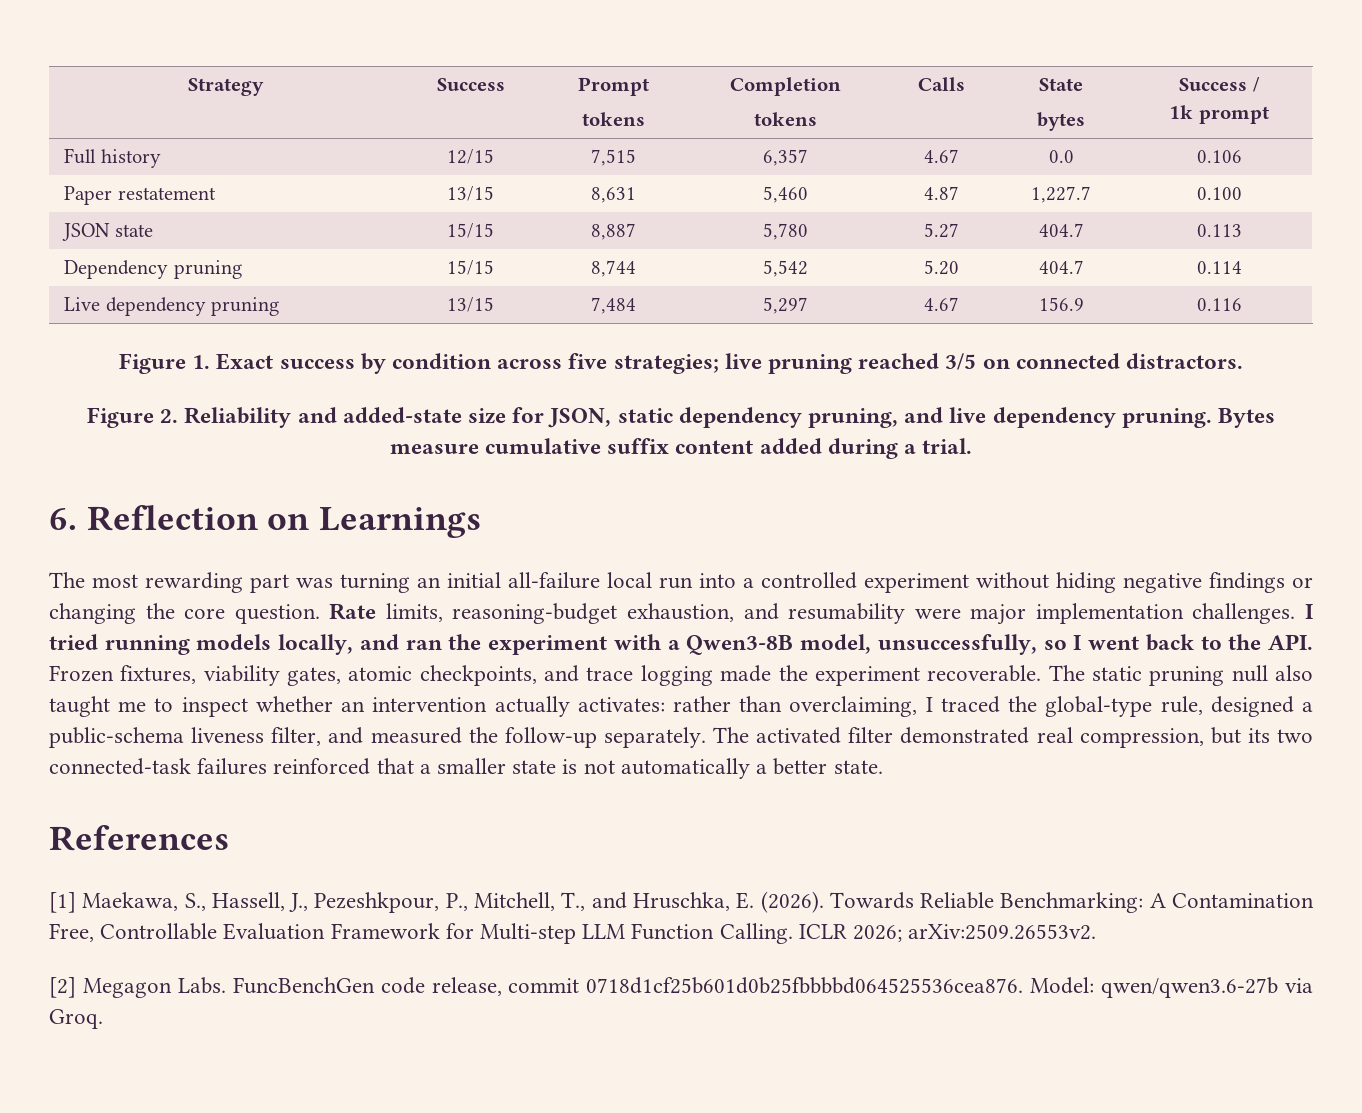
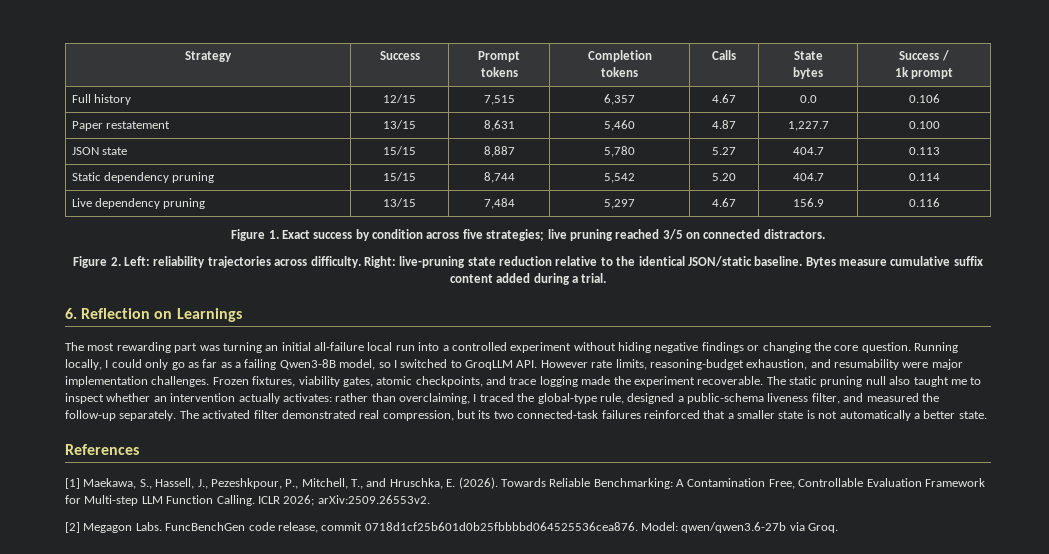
- Dependency pruning | 15/15 | 8,744 | 5,542 | 5.20 | 404.7 | 0.114
+ Static dependency pruning | 15/15 | 8,744 | 5,542 | 5.20 | 404.7 | 0.114
- Figure 2. Reliability and added-state size for JSON, static dependency pruning, and live dependency pruning.
+ Figure 2. Left: reliability trajectories across difficulty. Right: live-pruning state reduction relative to the identical JSON/static baseline.
- Rate limits, reasoning-budget exhaustion, and resumability were major implementation challenges.
+ Running locally, I could only go as far as a failing Qwen3-8B model, so I switched to GroqLLM API. However rate limits, reasoning-budget exhaustion, and resumability were major implementation challenges.
- I tried running models locally, and ran the experiment with a Qwen3-8B model, unsuccessfully, so I went back to the API. Frozen fixtures, viability gates, atomic checkpoints, and trace logging made the experiment recoverable.
+ Frozen fixtures, viability gates, atomic checkpoints, and trace logging made the experiment recoverable.

